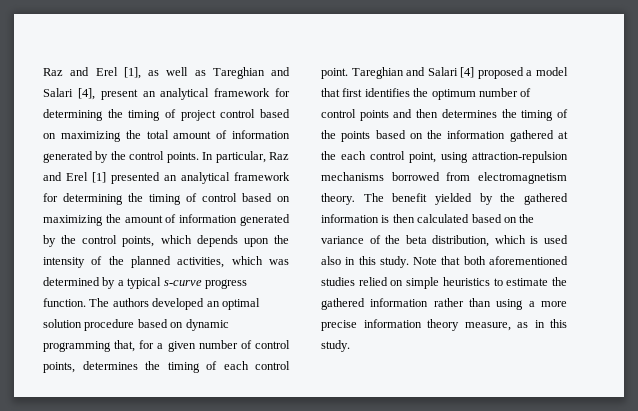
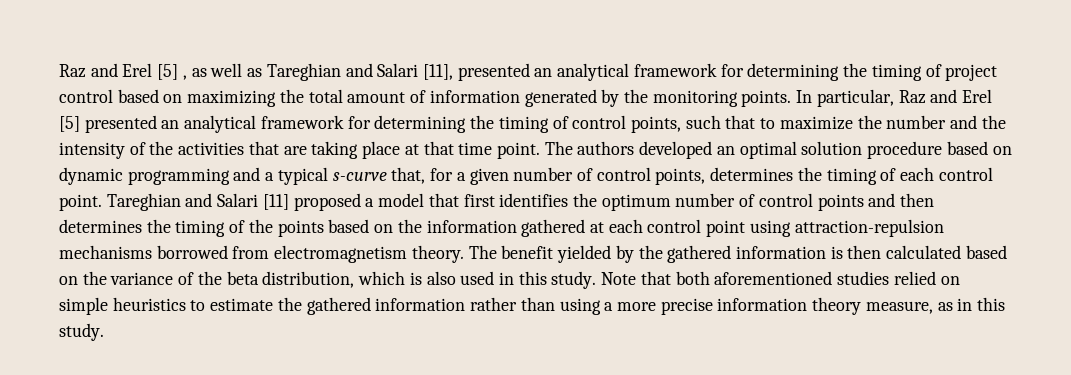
- Raz and Erel [1], as well as Tareghian and Salari [4], present an analytical framework for determining the timing of project control based on maximizing the total amount of information generated by the control points.
+ Raz and Erel [5] , as well as Tareghian and Salari [11], presented an analytical framework for determining the timing of project control based on maximizing the total amount of information generated by the monitoring points.
- In particular, Raz and Erel [1] presented an analytical framework for determining the timing of control based on maximizing the amount of information generated by the control points, which depends upon the intensity of the planned activities, which was determined by a typical s-curve progress function.
+ In particular, Raz and Erel [5] presented an analytical framework for determining the timing of control points, such that to maximize the number and the intensity of the activities that are taking place at that time point.
- The authors developed an optimal solution procedure based on dynamic programming that, for a given number of control points, determines the timing of each control point.
+ The authors developed an optimal solution procedure based on dynamic programming and a typical s-curve that, for a given number of control points, determines the timing of each control point.
- Tareghian and Salari [4] proposed a model that first identifies the optimum number of control points and then determines the timing of the points based on the information gathered at the each control point, using attraction-repulsion mechanisms borrowed from electromagnetism theory.
+ Tareghian and Salari [11] proposed a model that first identifies the optimum number of control points and then determines the timing of the points based on the information gathered at each control point using attraction-repulsion mechanisms borrowed from electromagnetism theory.
- The benefit yielded by the gathered information is then calculated based on the variance of the beta distribution, which is used also in this study.
+ The benefit yielded by the gathered information is then calculated based on the variance of the beta distribution, which is also used in this study.

